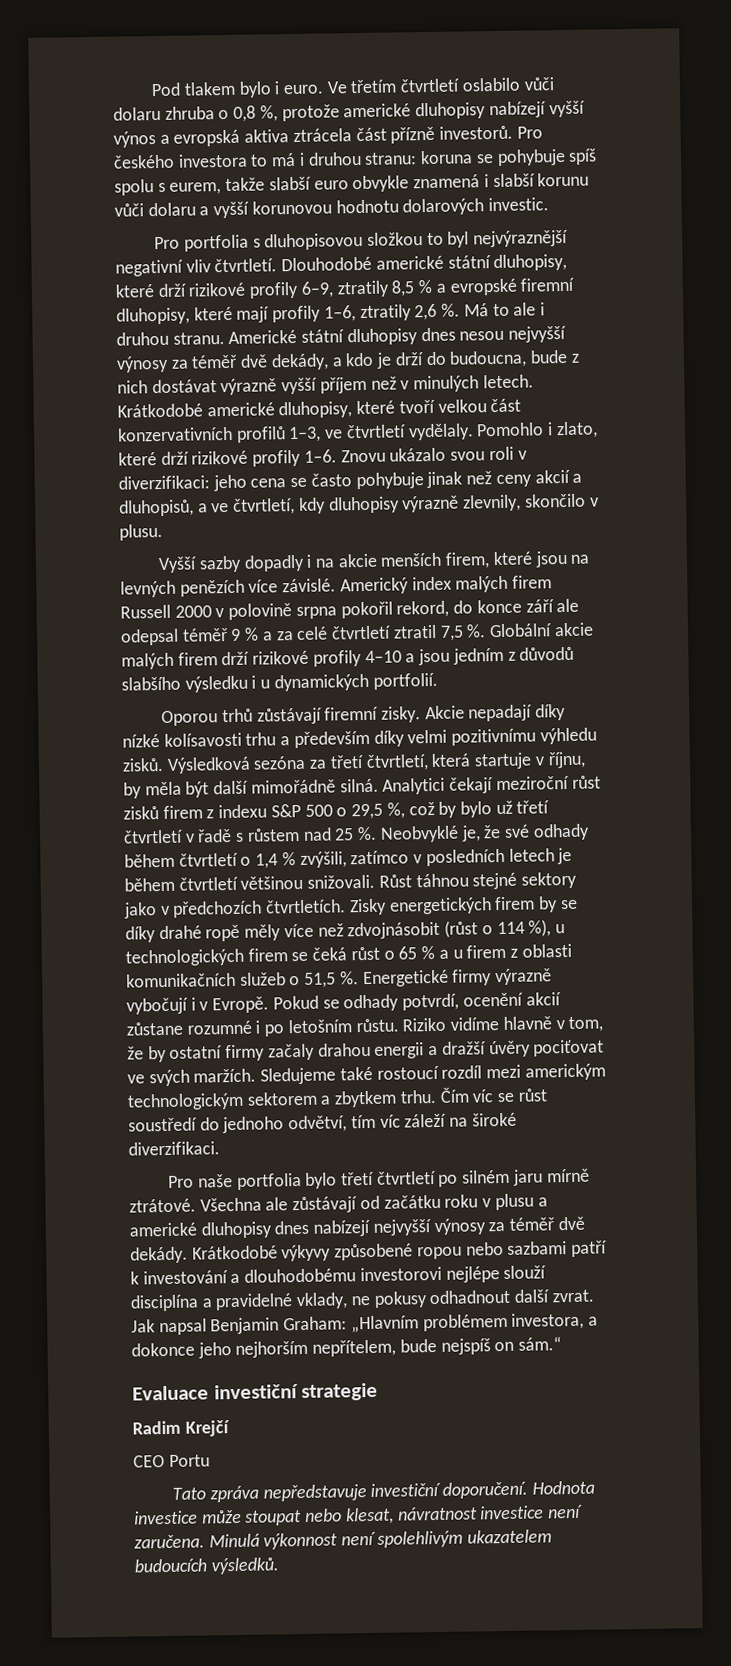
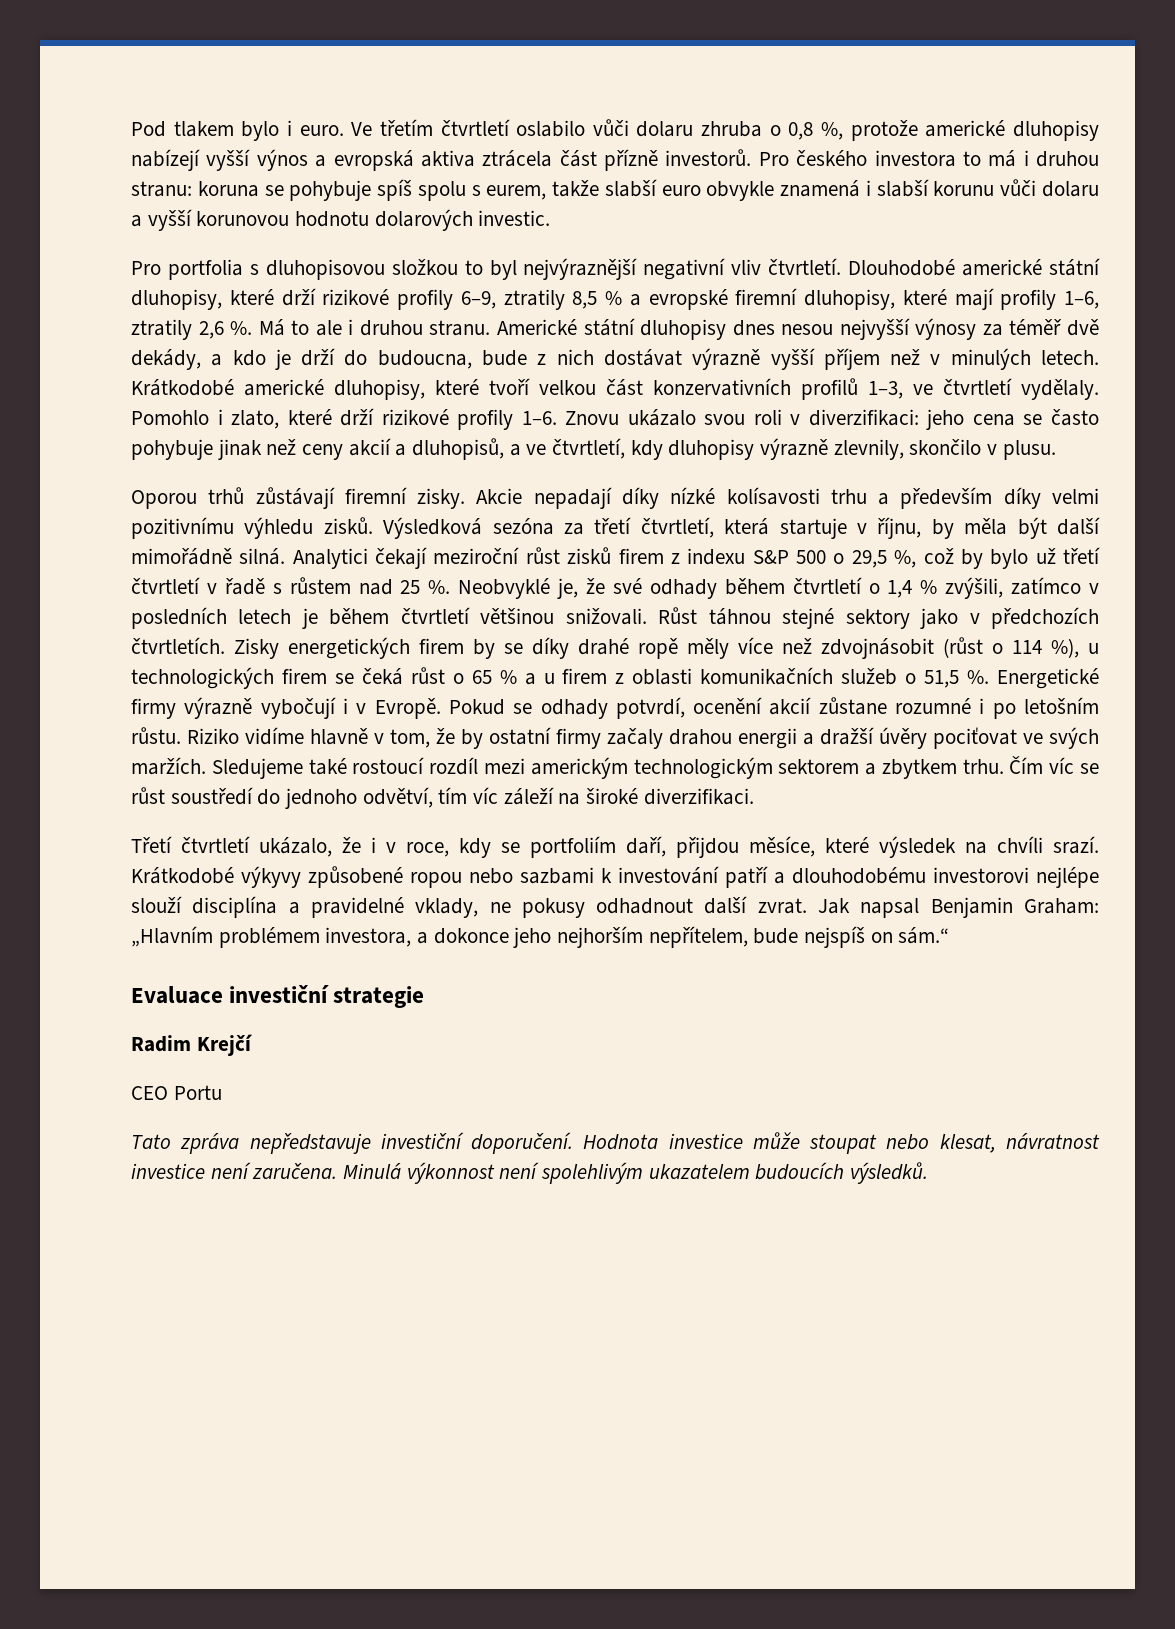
- Vyšší sazby dopadly i na akcie menších firem, které jsou na levných penězích více závislé. Americký index malých firem Russell 2000 v polovině srpna pokořil rekord, do konce září ale odepsal téměř 9 % a za celé čtvrtletí ztratil 7,5 %. Globální akcie malých firem drží rizikové profily 4–10 a jsou jedním z důvodů slabšího výsledku i u dynamických portfolií.
- Pro naše portfolia bylo třetí čtvrtletí po silném jaru mírně ztrátové. Všechna ale zůstávají od začátku roku v plusu a americké dluhopisy dnes nabízejí nejvyšší výnosy za téměř dvě dekády.
+ Třetí čtvrtletí ukázalo, že i v roce, kdy se portfoliím daří, přijdou měsíce, které výsledek na chvíli srazí.
- Krátkodobé výkyvy způsobené ropou nebo sazbami patří k investování a dlouhodobému investorovi nejlépe slouží disciplína a pravidelné vklady, ne pokusy odhadnout další zvrat.
+ Krátkodobé výkyvy způsobené ropou nebo sazbami k investování patří a dlouhodobému investorovi nejlépe slouží disciplína a pravidelné vklady, ne pokusy odhadnout další zvrat.

